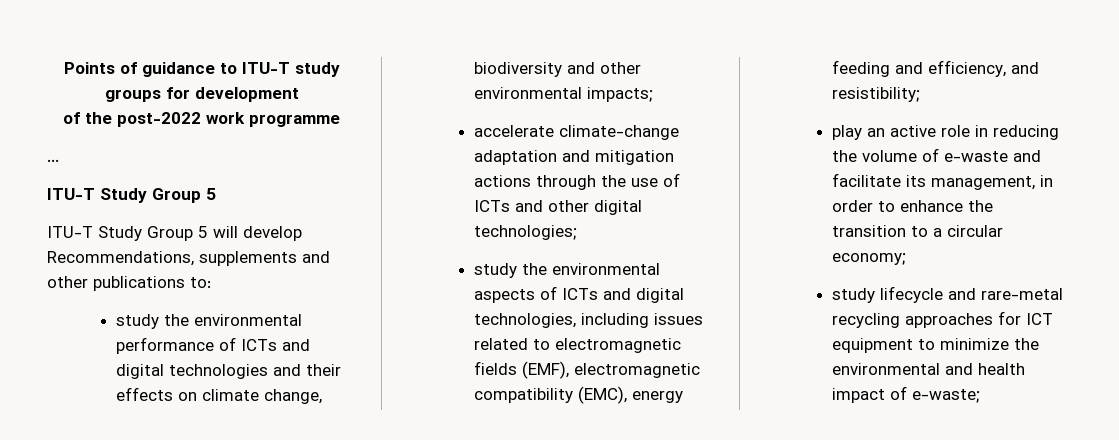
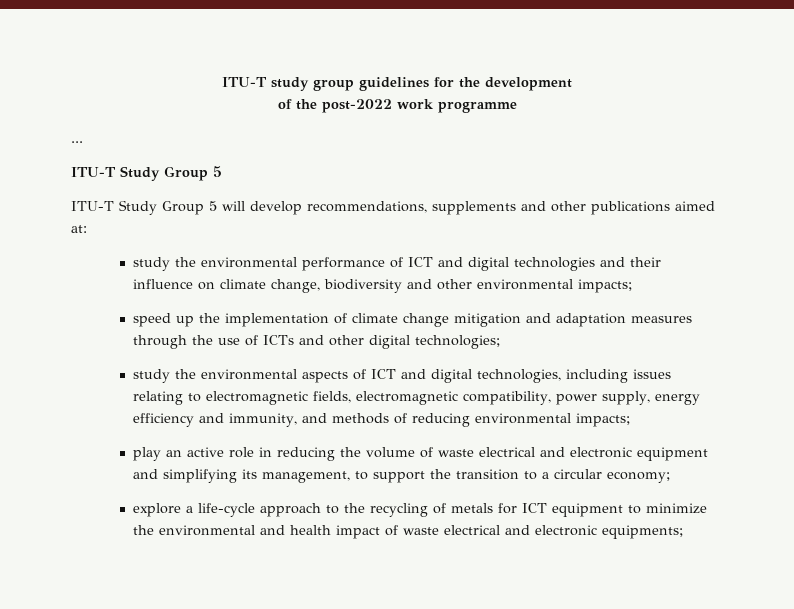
- Points of guidance to ITU-T study groups for development
+ ITU-T study group guidelines for the development
- ITU-T Study Group 5 will develop Recommendations, supplements and other publications to:
+ ITU-T Study Group 5 will develop recommendations, supplements and other publications aimed at:
- study the environmental performance of ICTs and digital technologies and their effects on climate change, biodiversity and other environmental impacts;
+ study the environmental performance of ICT and digital technologies and their influence on climate change, biodiversity and other environmental impacts;
- accelerate climate-change adaptation and mitigation actions through the use of ICTs and other digital technologies;
+ speed up the implementation of climate change mitigation and adaptation measures through the use of ICTs and other digital technologies;
- study the environmental aspects of ICTs and digital technologies, including issues related to electromagnetic fields (EMF), electromagnetic compatibility (EMC), energy feeding and efficiency, and resistibility;
+ study the environmental aspects of ICT and digital technologies, including issues relating to electromagnetic fields, electromagnetic compatibility, power supply, energy efficiency and immunity, and methods of reducing environmental impacts;
- play an active role in reducing the volume of e-waste and facilitate its management, in order to enhance the transition to a circular economy;
+ play an active role in reducing the volume of waste electrical and electronic equipment and simplifying its management, to support the transition to a circular economy;
- study lifecycle and rare-metal recycling approaches for ICT equipment to minimize the environmental and health impact of e-waste;
+ explore a life-cycle approach to the recycling of metals for ICT equipment to minimize the environmental and health impact of waste electrical and electronic equipments;

